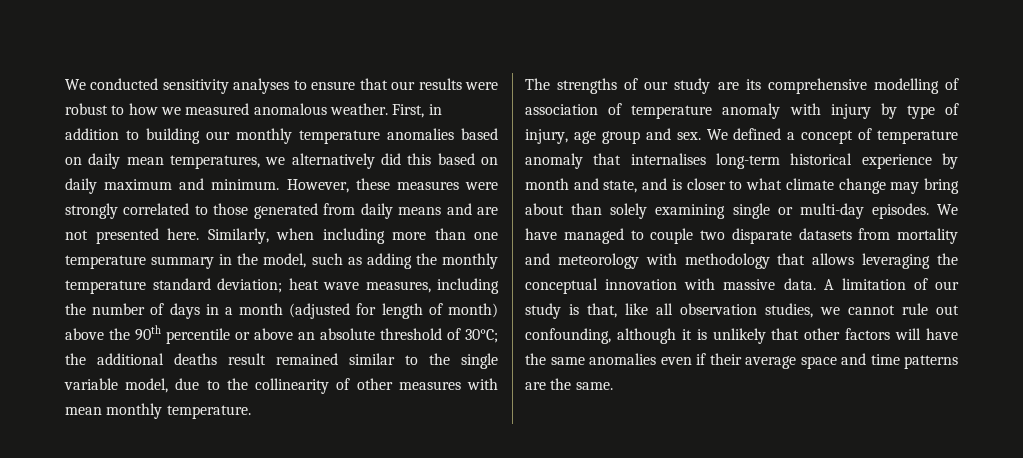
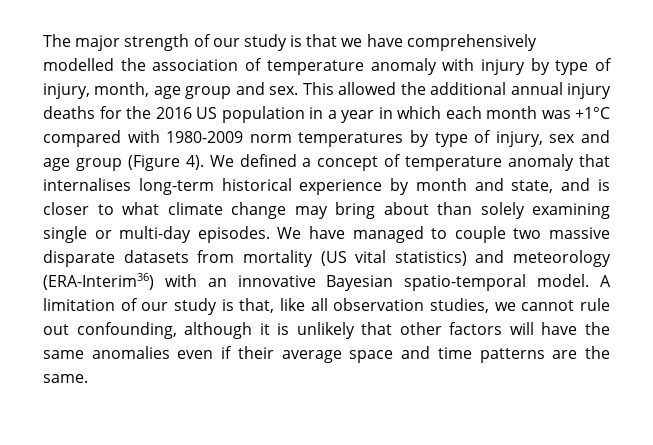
- We conducted sensitivity analyses to ensure that our results were robust to how we measured anomalous weather. First, in addition to building our monthly temperature anomalies based on daily mean temperatures, we alternatively did this based on daily maximum and minimum. However, these measures were strongly correlated to those generated from daily means and are not presented here. Similarly, when including more than one temperature summary in the model, such as adding the monthly temperature standard deviation; heat wave measures, including the number of days in a month (adjusted for length of month) above the 90th percentile or above an absolute threshold of 30°C; the additional deaths result remained similar to the single variable model, due to the collinearity of other measures with mean monthly temperature.
- The strengths of our study are its comprehensive modelling of association of temperature anomaly with injury by type of injury, age group and sex.
+ The major strength of our study is that we have comprehensively modelled the association of temperature anomaly with injury by type of injury, month, age group and sex.
+ This allowed the additional annual injury deaths for the 2016 US population in a year in which each month was +1°C compared with 1980-2009 norm temperatures by type of injury, sex and age group (Figure 4).
- We have managed to couple two disparate datasets from mortality and meteorology with methodology that allows leveraging the conceptual innovation with massive data.
+ We have managed to couple two massive disparate datasets from mortality (US vital statistics) and meteorology (ERA-Interim36) with an innovative Bayesian spatio-temporal model.

